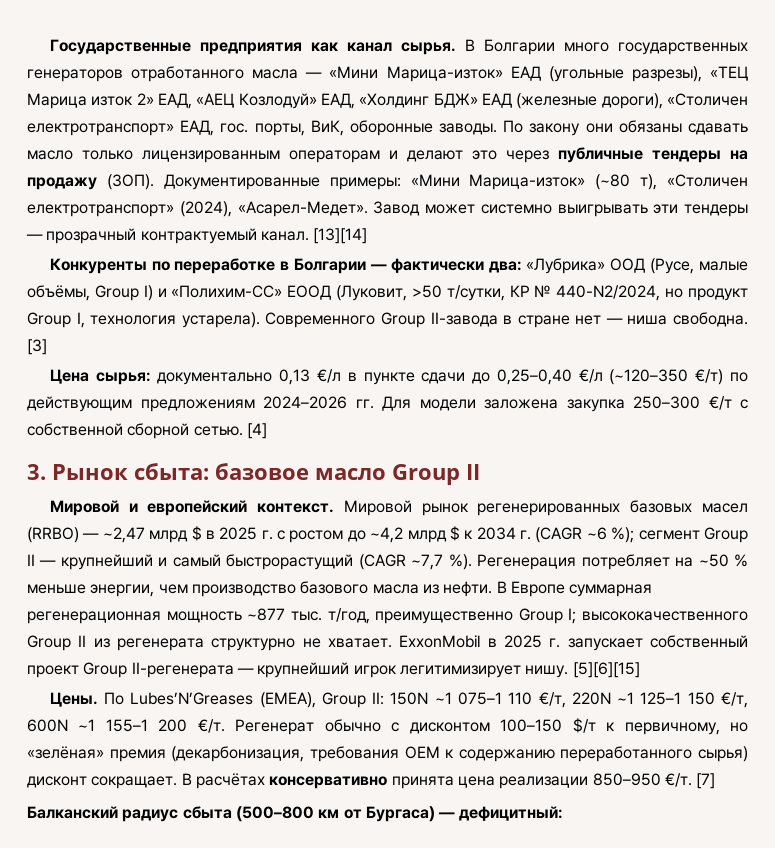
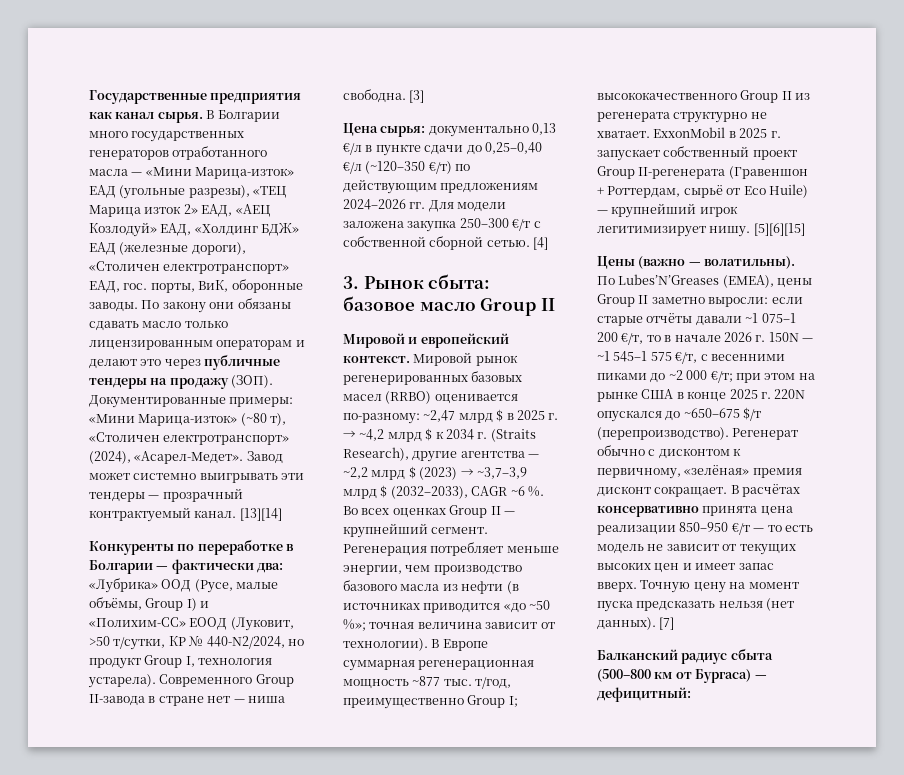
- Мировой рынок регенерированных базовых масел (RRBO) — ~2,47 млрд $ в 2025 г. с ростом до ~4,2 млрд $ к 2034 г. (CAGR ~6 %); сегмент Group II — крупнейший и самый быстрорастущий (CAGR ~7,7 %). Регенерация потребляет на ~50 % меньше энергии, чем производство базового масла из нефти.
+ Мировой рынок регенерированных базовых масел (RRBO) оценивается по-разному: ~2,47 млрд $ в 2025 г. → ~4,2 млрд $ к 2034 г. (Straits Research), другие агентства — ~2,2 млрд $ (2023) → ~3,7–3,9 млрд $ (2032–2033), CAGR ~6 %. Во всех оценках Group II — крупнейший сегмент. Регенерация потребляет меньше энергии, чем производство базового масла из нефти (в источниках приводится «до ~50 %»; точная величина зависит от технологии).
- ExxonMobil в 2025 г. запускает собственный проект Group II-регенерата — крупнейший игрок легитимизирует нишу.
+ ExxonMobil в 2025 г. запускает собственный проект Group II-регенерата (Гравеншон + Роттердам, сырьё от Eco Huile) — крупнейший игрок легитимизирует нишу.
- Цены. По Lubes’N’Greases (EMEA), Group II: 150N ~1 075–1 110 €/т, 220N ~1 125–1 150 €/т, 600N ~1 155–1 200 €/т.
+ Цены (важно — волатильны). По Lubes’N’Greases (EMEA), цены Group II заметно выросли: если старые отчёты давали ~1 075–1 200 €/т, то в начале 2026 г. 150N — ~1 545–1 575 €/т, с весенними пиками до ~2 000 €/т; при этом на рынке США в конце 2025 г. 220N опускался до ~650–675 $/т (перепроизводство).
- Регенерат обычно с дисконтом 100–150 $/т к первичному, но «зелёная» премия (декарбонизация, требования OEM к содержанию переработанного сырья) дисконт сокращает.
+ Регенерат обычно с дисконтом к первичному, «зелёная» премия дисконт сокращает.
- В расчётах консервативно принята цена реализации 850–950 €/т.
+ В расчётах консервативно принята цена реализации 850–950 €/т — то есть модель не зависит от текущих высоких цен и имеет запас вверх. Точную цену на момент пуска предсказать нельзя (нет данных).

